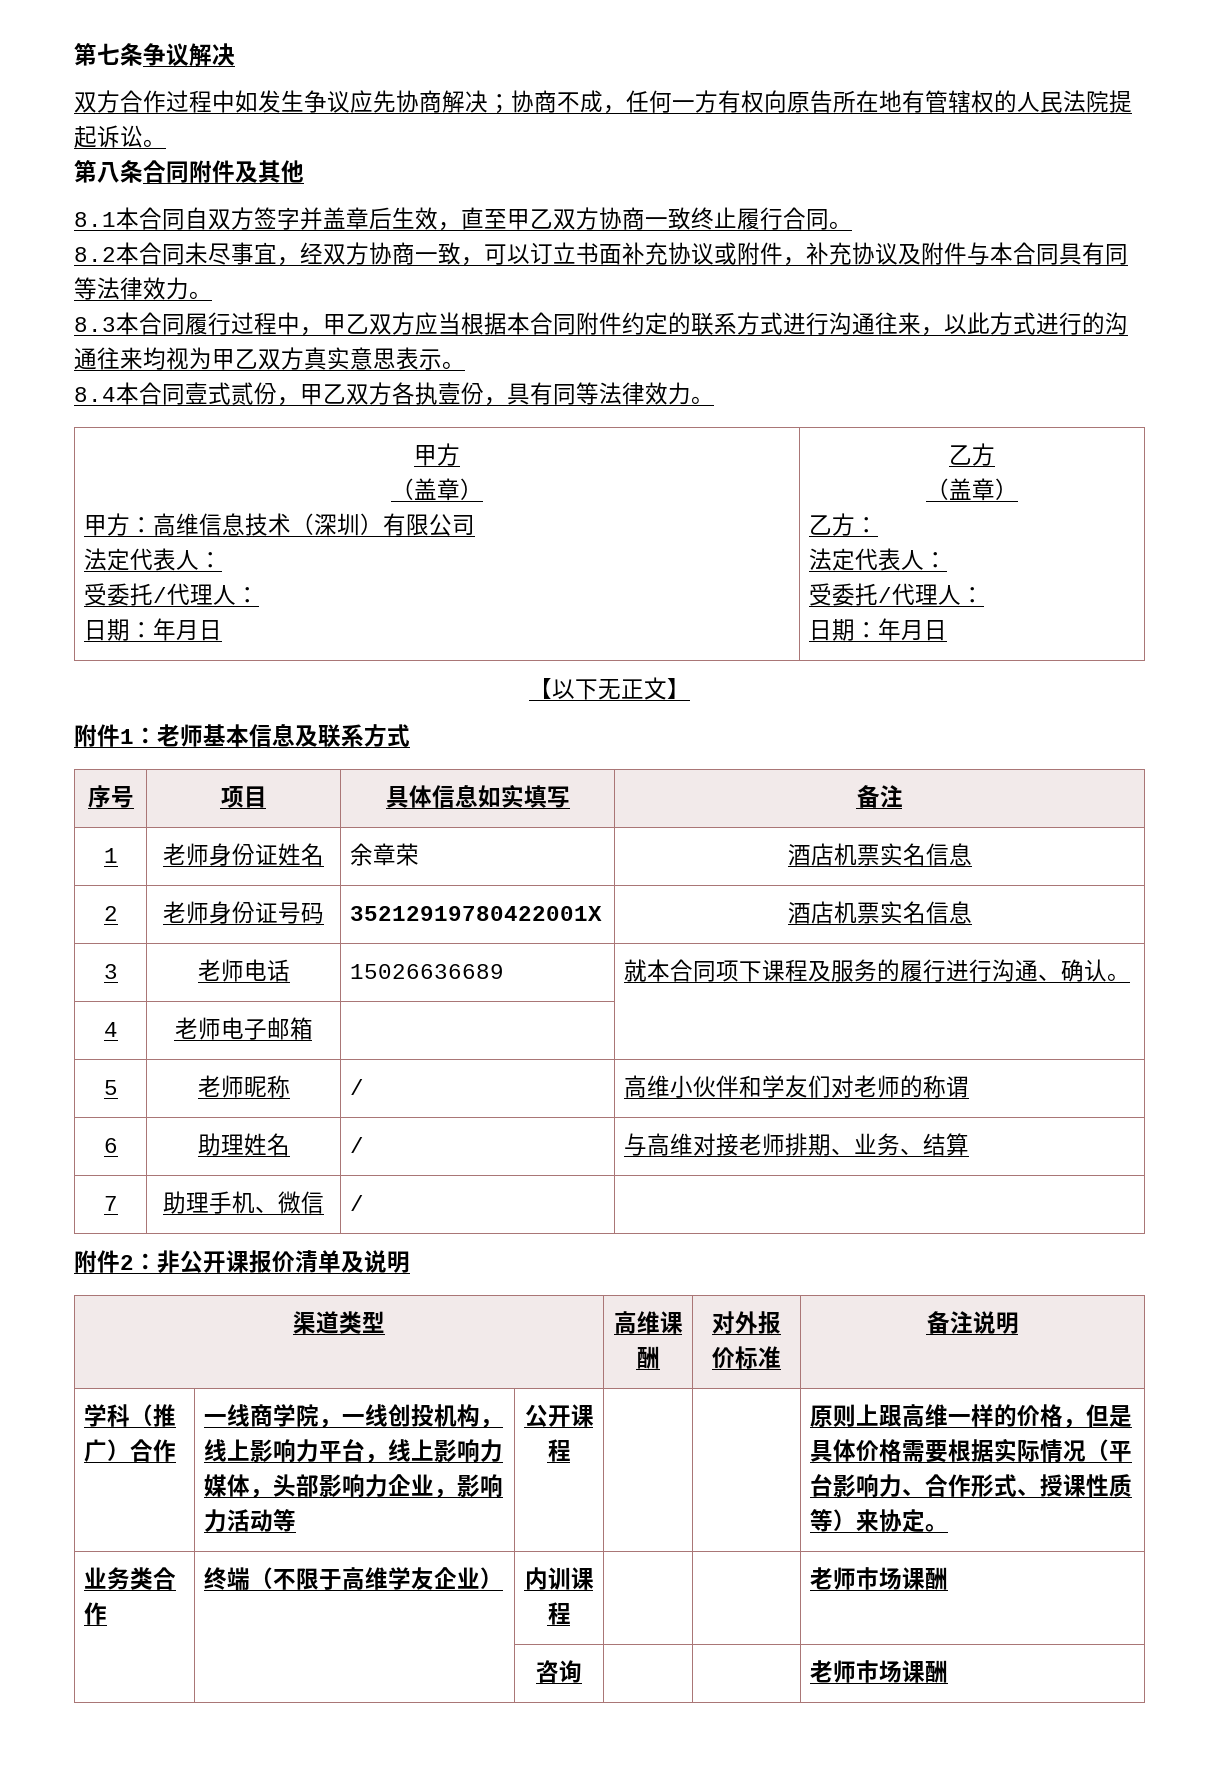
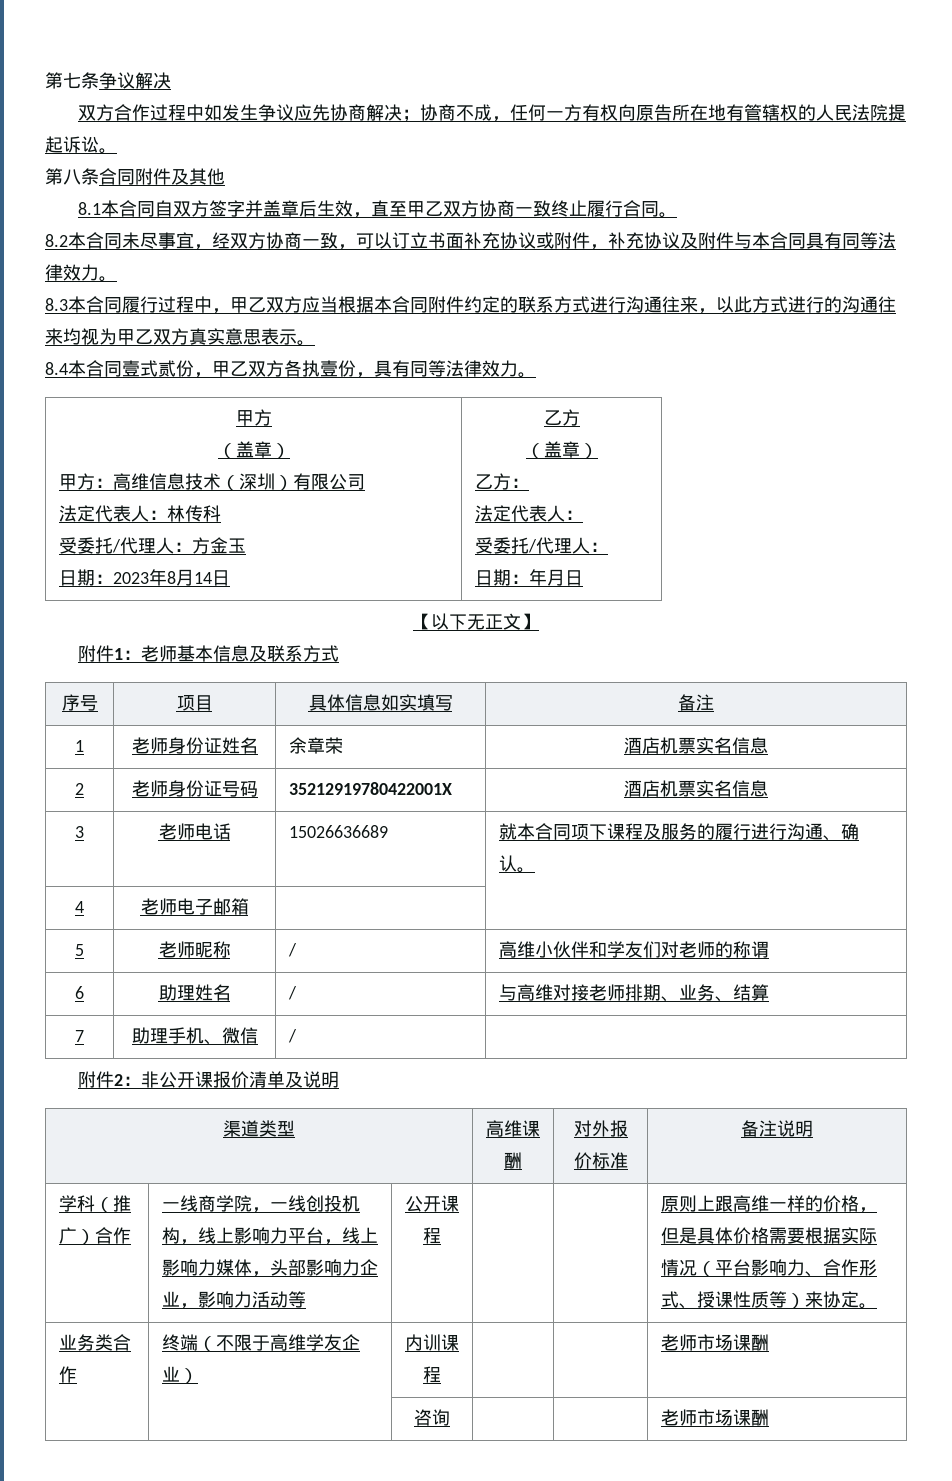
  甲方：高维信息技术（深圳）有限公司
- 法定代表人：
- 受委托/代理人：
- 日期：年月日
+ 法定代表人：林传科
+ 受委托/代理人：方金玉
+ 日期：2023年8月14日

